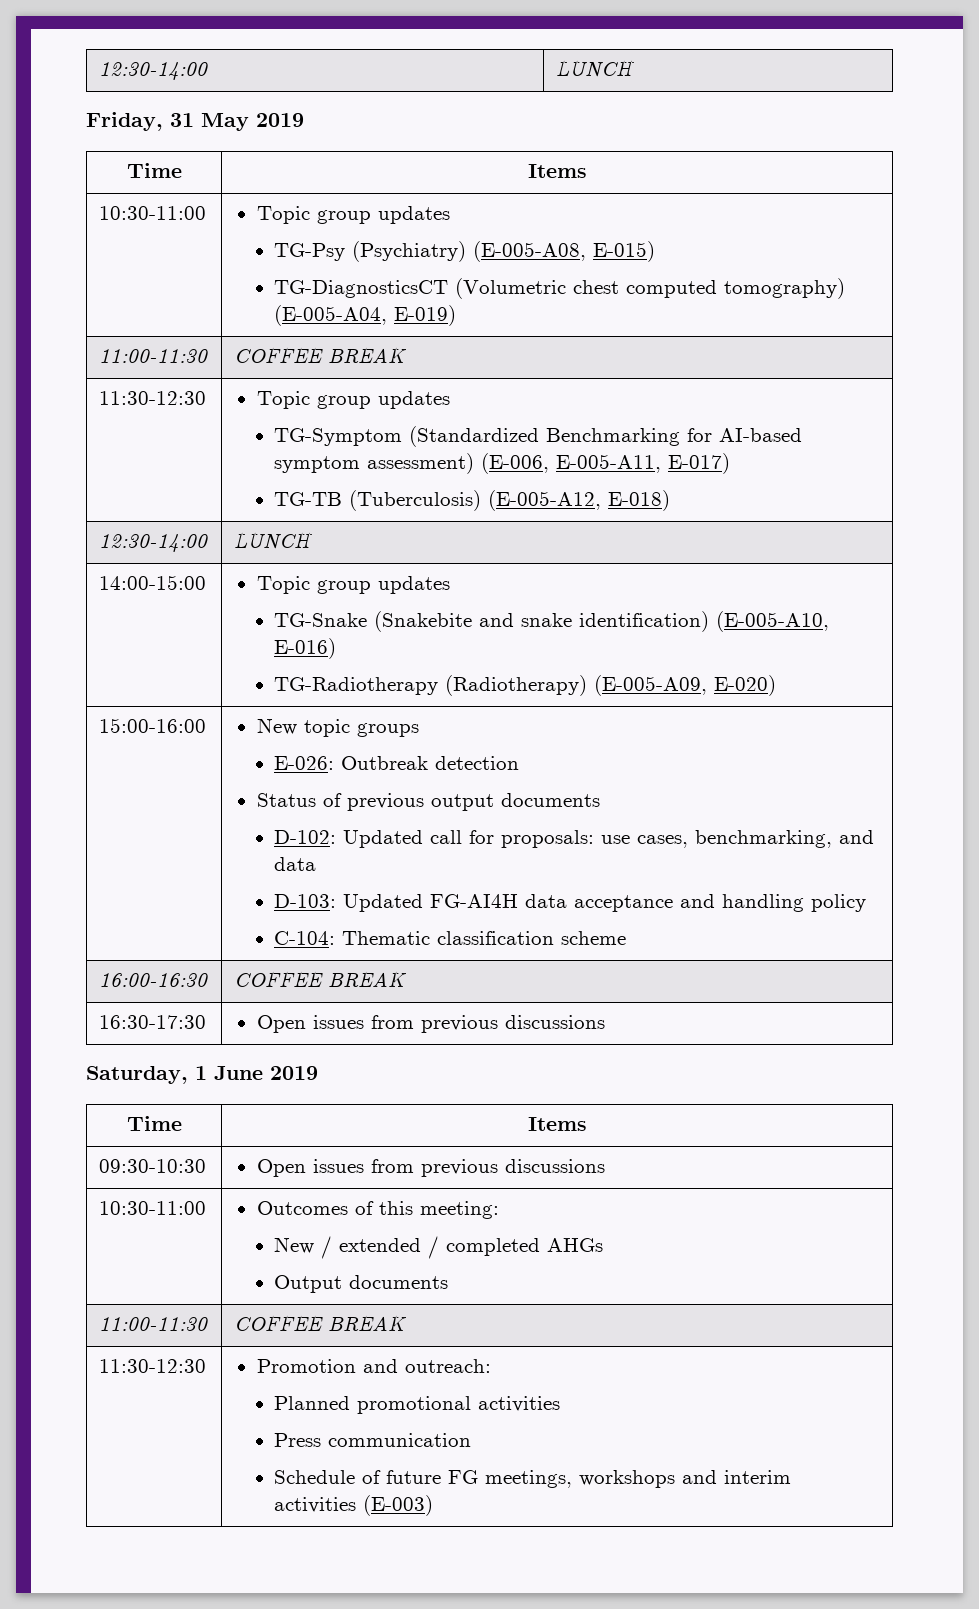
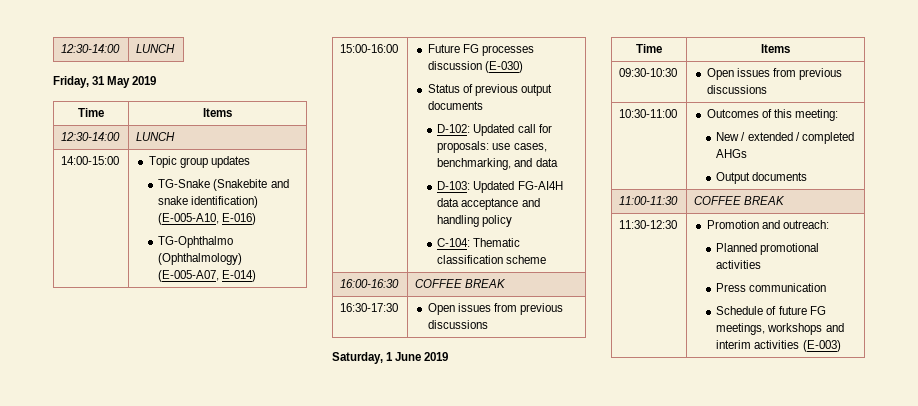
- 10:30-11:00 | Topic group updates
- TG-Psy (Psychiatry) (E-005-A08, E-015)
- TG-DiagnosticsCT (Volumetric chest computed tomography) (E-005-A04, E-019)
- 11:00-11:30 | COFFEE BREAK
- 11:30-12:30 | Topic group updates
- TG-Symptom (Standardized Benchmarking for AI-based symptom assessment) (E-006, E-005-A11, E-017)
- TG-TB (Tuberculosis) (E-005-A12, E-018)
  14:00-15:00 | Topic group updates
  TG-Snake (Snakebite and snake identification) (E-005-A10, E-016)
- TG-Radiotherapy (Radiotherapy) (E-005-A09, E-020)
- 15:00-16:00 | New topic groups
- E-026: Outbreak detection
+ TG-Ophthalmo (Ophthalmology) (E-005-A07, E-014)
+ 15:00-16:00 | Future FG processes discussion (E-030)

